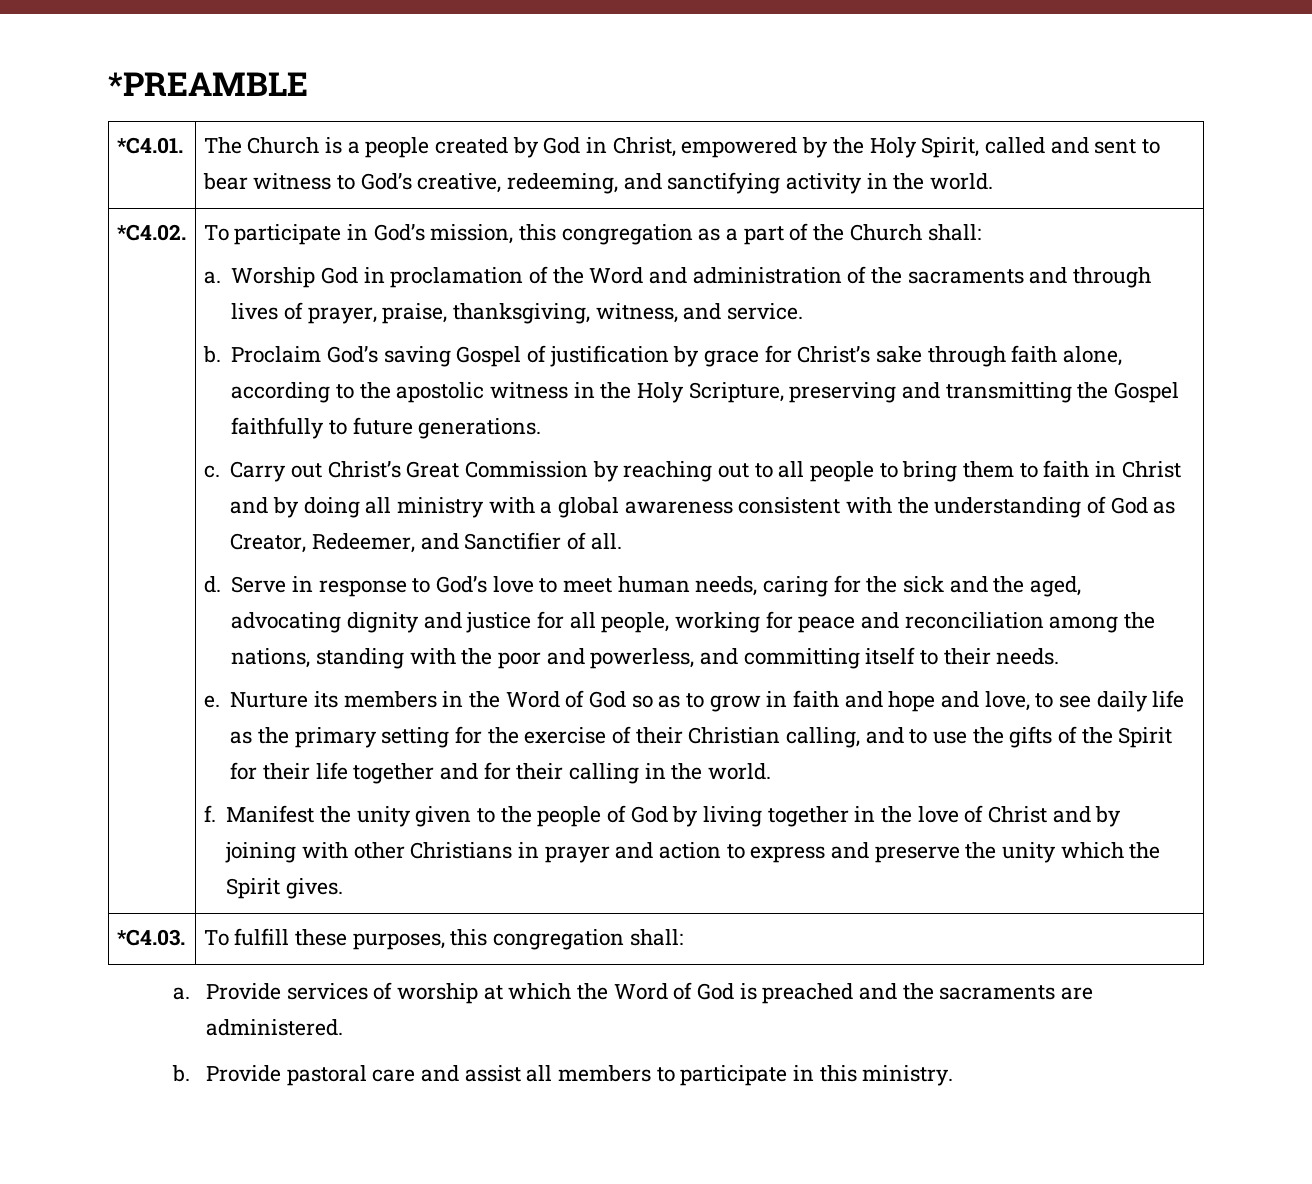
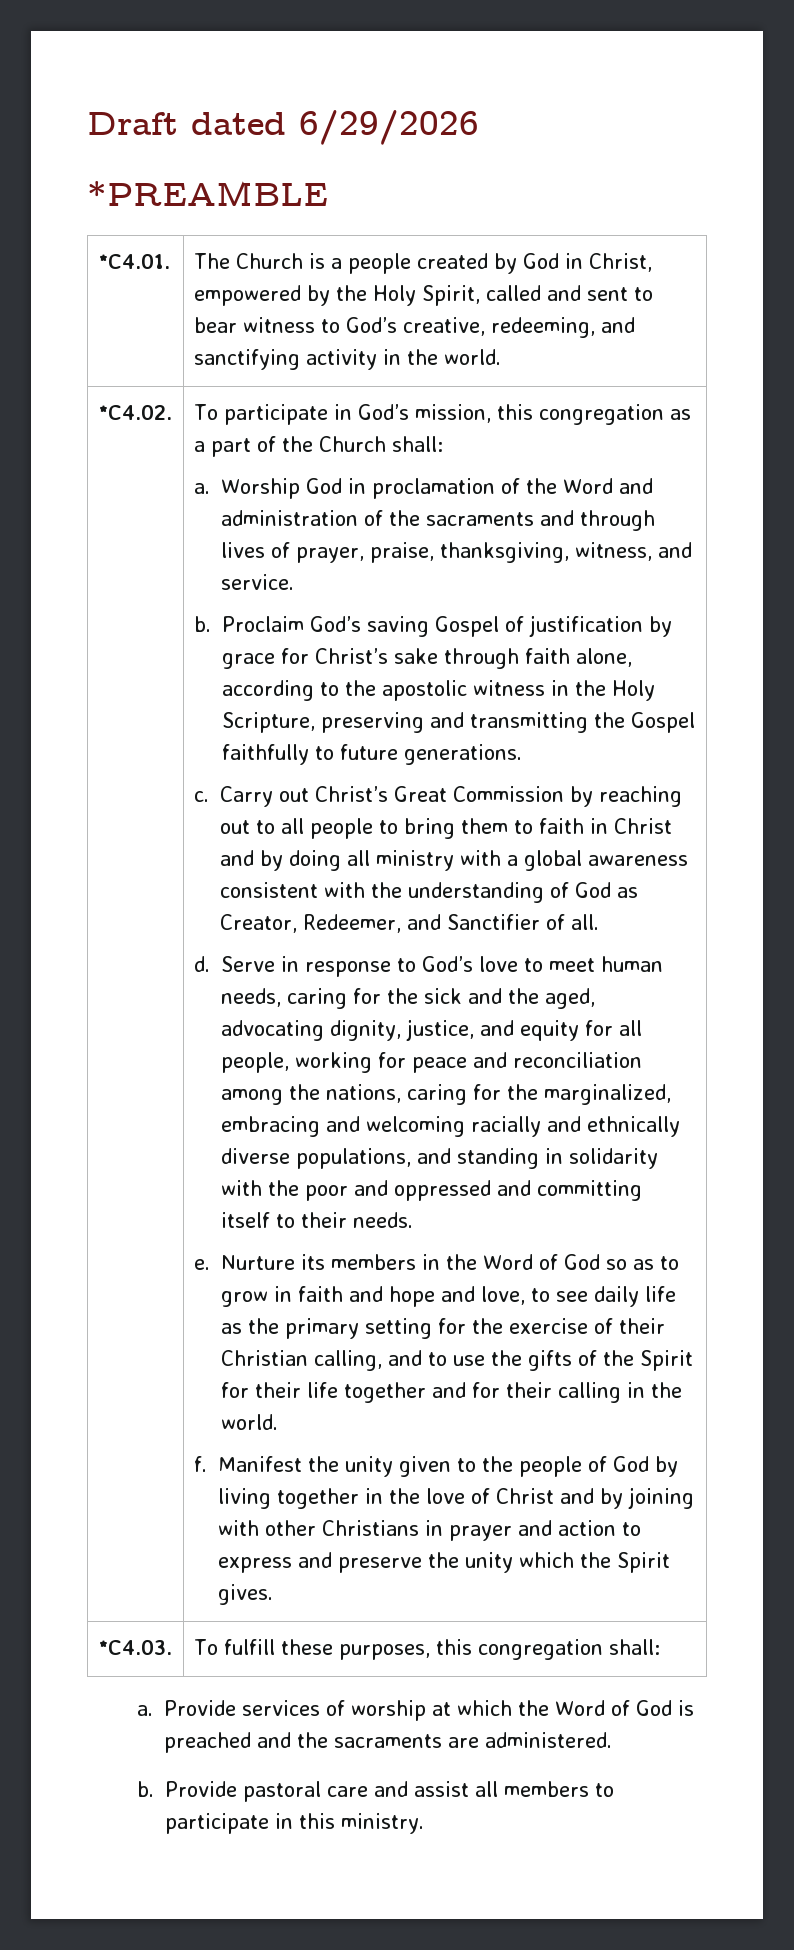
+ Draft dated 6/29/2026
- Serve in response to God’s love to meet human needs, caring for the sick and the aged, advocating dignity and justice for all people, working for peace and reconciliation among the nations, standing with the poor and powerless, and committing itself to their needs.
+ Serve in response to God’s love to meet human needs, caring for the sick and the aged, advocating dignity, justice, and equity for all people, working for peace and reconciliation among the nations, caring for the marginalized, embracing and welcoming racially and ethnically diverse populations, and standing in solidarity with the poor and oppressed and committing itself to their needs.

